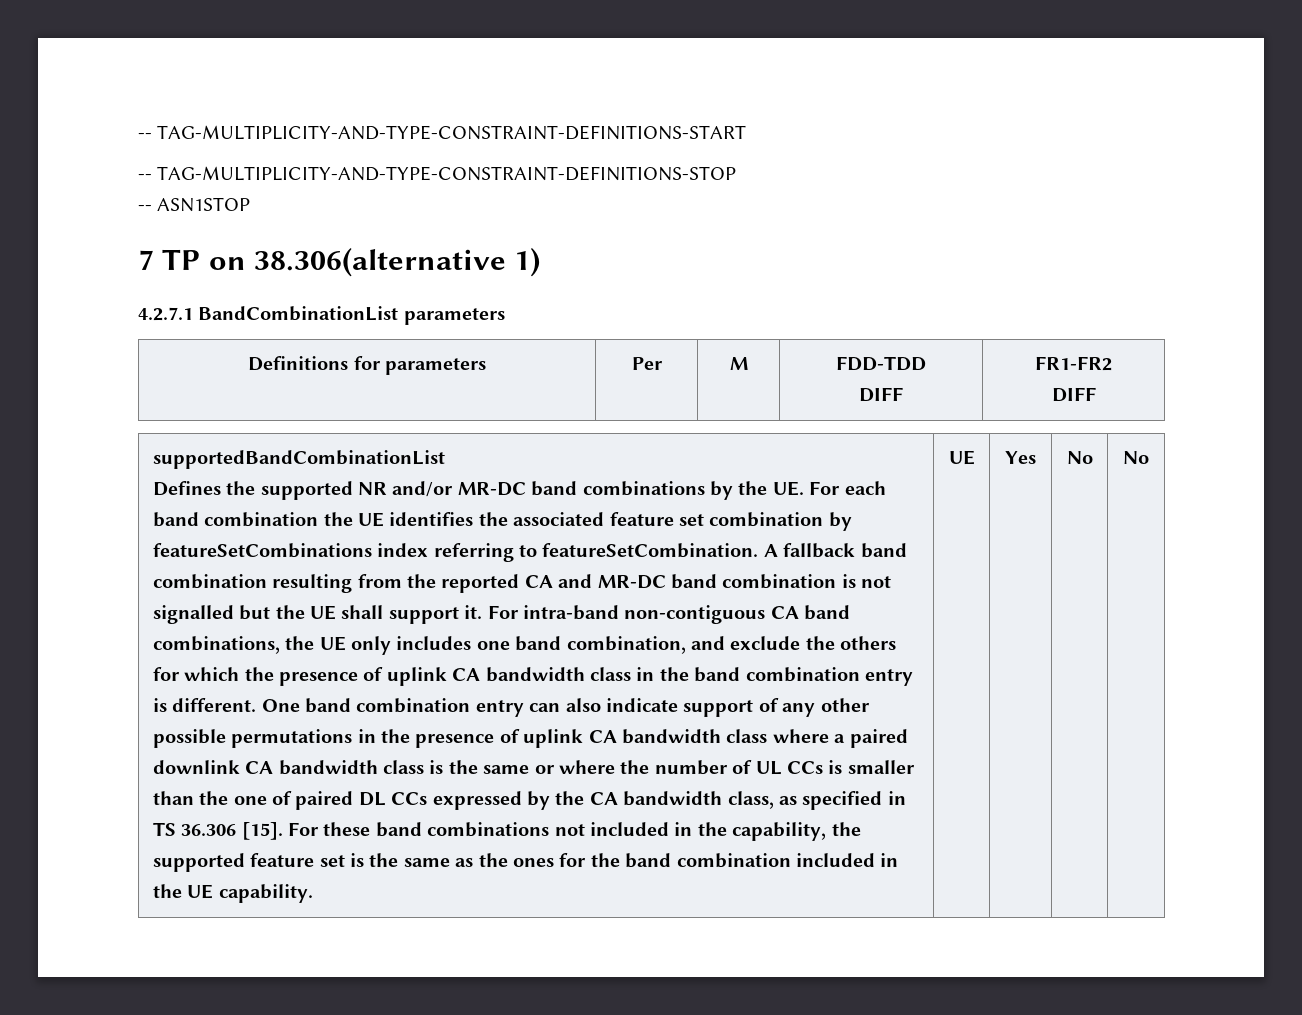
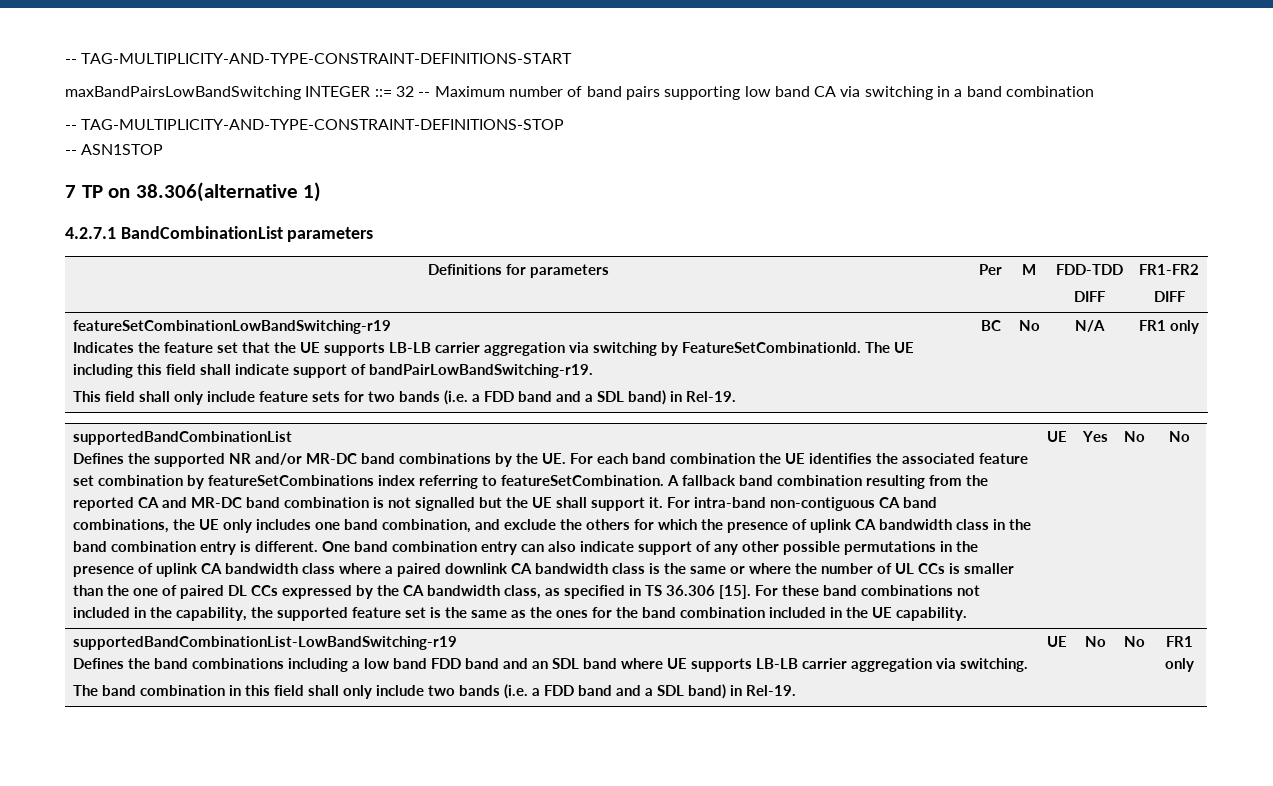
+ maxBandPairsLowBandSwitching INTEGER ::= 32 -- Maximum number of band pairs supporting low band CA via switching in a band combination
+ featureSetCombinationLowBandSwitching-r19
+ Indicates the feature set that the UE supports LB-LB carrier aggregation via switching by FeatureSetCombinationId. The UE including this field shall indicate support of bandPairLowBandSwitching-r19.
+ This field shall only include feature sets for two bands (i.e. a FDD band and a SDL band) in Rel-19. | BC | No | N/A | FR1 only
+ supportedBandCombinationList-LowBandSwitching-r19
+ Defines the band combinations including a low band FDD band and an SDL band where UE supports LB-LB carrier aggregation via switching.
+ The band combination in this field shall only include two bands (i.e. a FDD band and a SDL band) in Rel-19. | UE | No | No | FR1 only

